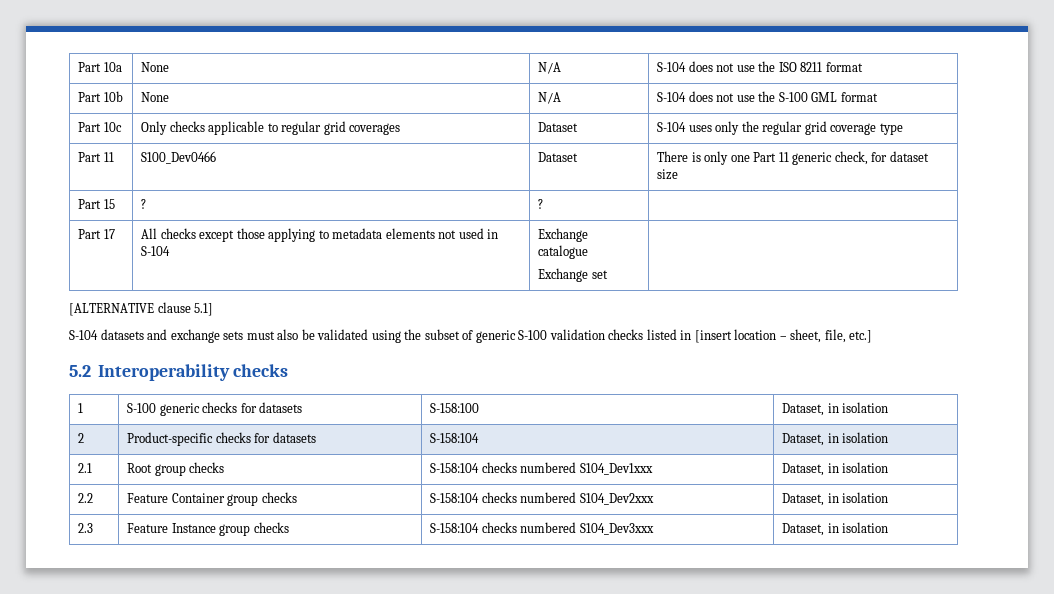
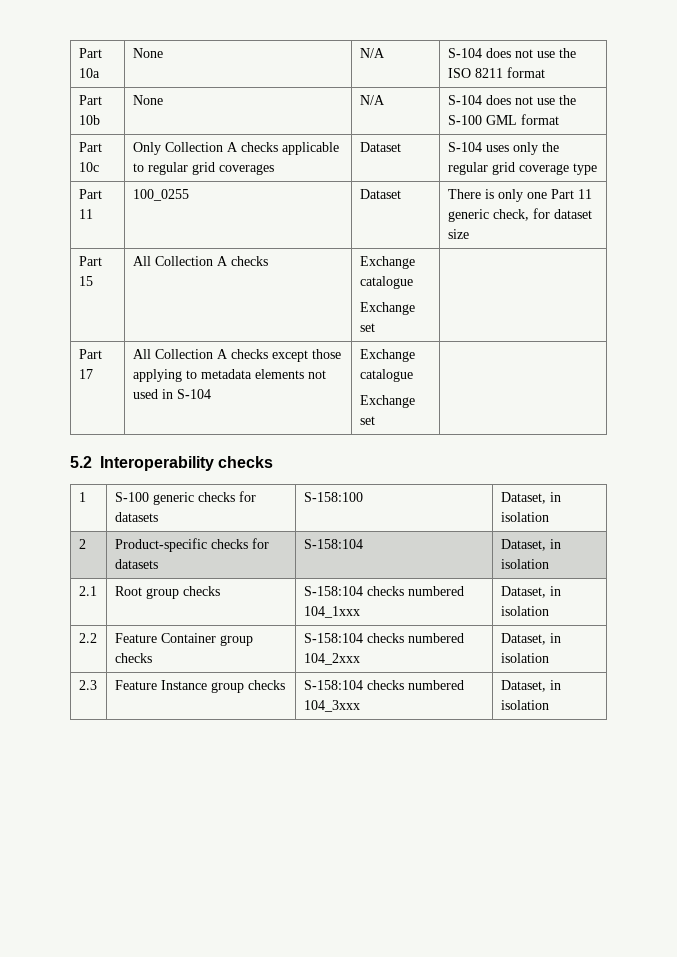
- Part 10c | Only checks applicable to regular grid coverages | Dataset | S-104 uses only the regular grid coverage type
+ Part 10c | Only Collection A checks applicable to regular grid coverages | Dataset | S-104 uses only the regular grid coverage type
- Part 11 | S100_Dev0466 | Dataset | There is only one Part 11 generic check, for dataset size
+ Part 11 | 100_0255 | Dataset | There is only one Part 11 generic check, for dataset size
- Part 15 | ? | ? |
+ Part 15 | All Collection A checks | Exchange catalogue
+ Exchange set |
- Part 17 | All checks except those applying to metadata elements not used in S-104 | Exchange catalogue
+ Part 17 | All Collection A checks except those applying to metadata elements not used in S-104 | Exchange catalogue
- [ALTERNATIVE clause 5.1]
- S-104 datasets and exchange sets must also be validated using the subset of generic S-100 validation checks listed in [insert location – sheet, file, etc.]
- 2.1 | Root group checks | S-158:104 checks numbered S104_Dev1xxx | Dataset, in isolation
+ 2.1 | Root group checks | S-158:104 checks numbered 104_1xxx | Dataset, in isolation
- 2.2 | Feature Container group checks | S-158:104 checks numbered S104_Dev2xxx | Dataset, in isolation
+ 2.2 | Feature Container group checks | S-158:104 checks numbered 104_2xxx | Dataset, in isolation
- 2.3 | Feature Instance group checks | S-158:104 checks numbered S104_Dev3xxx | Dataset, in isolation
+ 2.3 | Feature Instance group checks | S-158:104 checks numbered 104_3xxx | Dataset, in isolation

